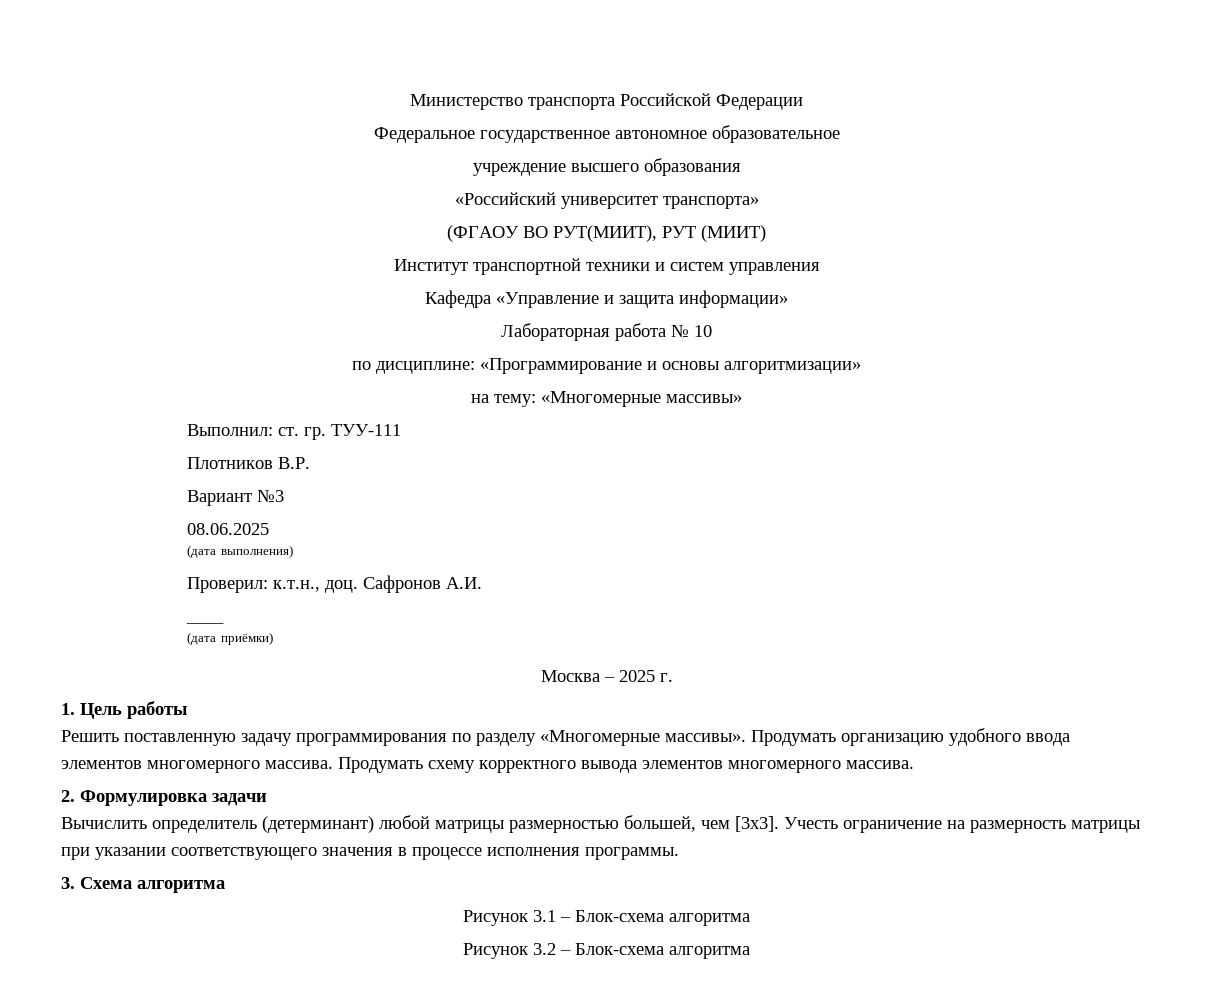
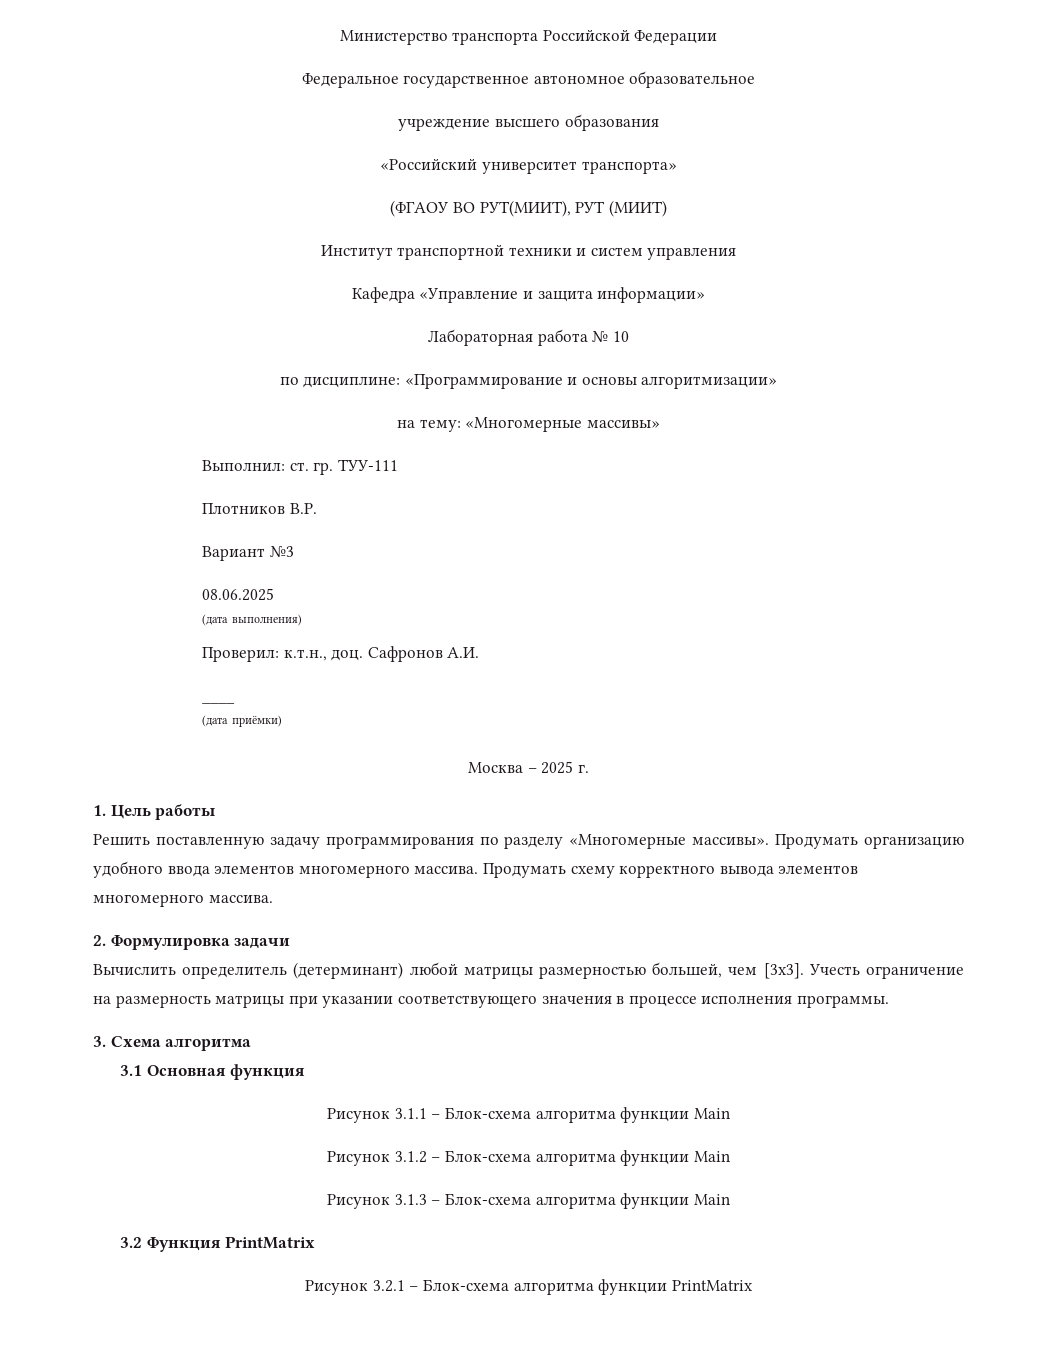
- Рисунок 3.1 – Блок-схема алгоритма
- Рисунок 3.2 – Блок-схема алгоритма
+ 3.1 Основная функция
+ Рисунок 3.1.1 – Блок-схема алгоритма функции Main
+ Рисунок 3.1.2 – Блок-схема алгоритма функции Main
+ Рисунок 3.1.3 – Блок-схема алгоритма функции Main
+ 3.2 Функция PrintMatrix
+ Рисунок 3.2.1 – Блок-схема алгоритма функции PrintMatrix

